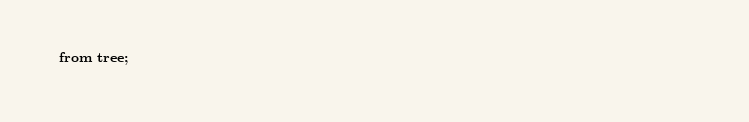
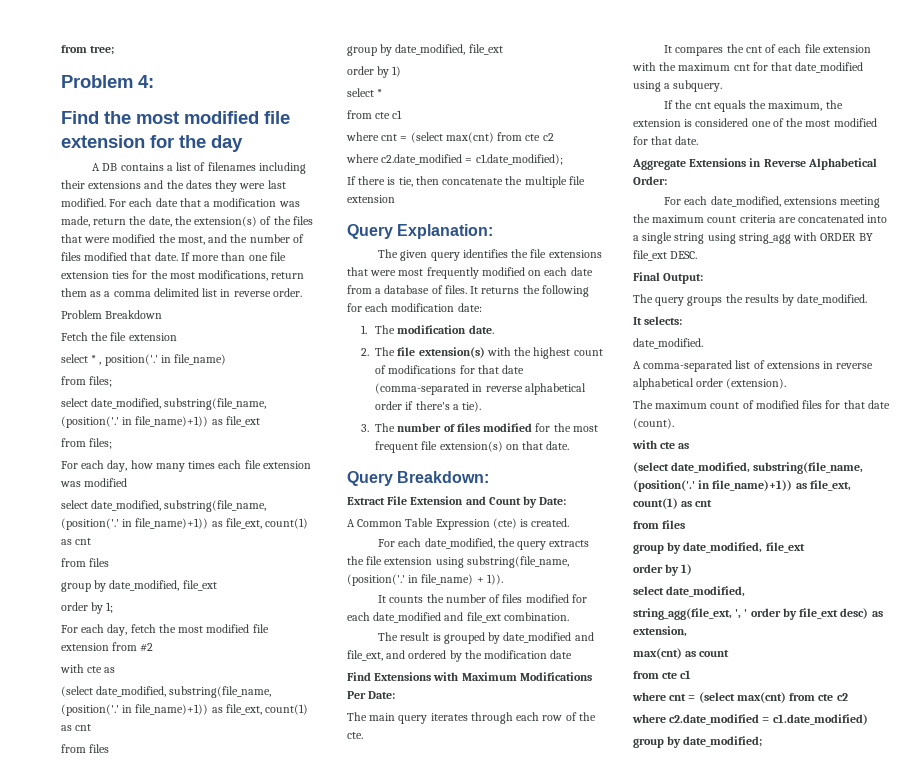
+ Problem 4:
+ Find the most modified file extension for the day
+ A DB contains a list of filenames including their extensions and the dates they were last modified. For each date that a modification was made, return the date, the extension(s) of the files that were modified the most, and the number of files modified that date. If more than one file extension ties for the most modifications, return them as a comma delimited list in reverse order.
+ Problem Breakdown
+ Fetch the file extension
+ select * , position('.' in file_name)
+ from files;
+ select date_modified, substring(file_name, (position('.' in file_name)+1)) as file_ext
+ from files;
+ For each day, how many times each file extension was modified
+ select date_modified, substring(file_name, (position('.' in file_name)+1)) as file_ext, count(1) as cnt
+ from files
+ group by date_modified, file_ext
+ order by 1;
+ For each day, fetch the most modified file extension from #2
+ with cte as
+ (select date_modified, substring(file_name, (position('.' in file_name)+1)) as file_ext, count(1) as cnt
+ from files
+ group by date_modified, file_ext
+ order by 1)
+ select *
+ from cte c1
+ where cnt = (select max(cnt) from cte c2
+ where c2.date_modified = c1.date_modified);
+ If there is tie, then concatenate the multiple file extension
+ Query Explanation:
+ The given query identifies the file extensions that were most frequently modified on each date from a database of files. It returns the following for each modification date:
+ 1. The modification date.
+ 2. The file extension(s) with the highest count of modifications for that date (comma-separated in reverse alphabetical order if there's a tie).
+ 3. The number of files modified for the most frequent file extension(s) on that date.
+ Query Breakdown:
+ Extract File Extension and Count by Date:
+ A Common Table Expression (cte) is created.
+ For each date_modified, the query extracts the file extension using substring(file_name, (position('.' in file_name) + 1)).
+ It counts the number of files modified for each date_modified and file_ext combination.
+ The result is grouped by date_modified and file_ext, and ordered by the modification date
+ Find Extensions with Maximum Modifications Per Date:
+ The main query iterates through each row of the cte.
+ It compares the cnt of each file extension with the maximum cnt for that date_modified using a subquery.
+ If the cnt equals the maximum, the extension is considered one of the most modified for that date.
+ Aggregate Extensions in Reverse Alphabetical Order:
+ For each date_modified, extensions meeting the maximum count criteria are concatenated into a single string using string_agg with ORDER BY file_ext DESC.
+ Final Output:
+ The query groups the results by date_modified.
+ It selects:
+ date_modified.
+ A comma-separated list of extensions in reverse alphabetical order (extension).
+ The maximum count of modified files for that date (count).
+ with cte as
+ (select date_modified, substring(file_name, (position('.' in file_name)+1)) as file_ext, count(1) as cnt
+ from files
+ group by date_modified, file_ext
+ order by 1)
+ select date_modified,
+ string_agg(file_ext, ', ' order by file_ext desc) as extension,
+ max(cnt) as count
+ from cte c1
+ where cnt = (select max(cnt) from cte c2
+ where c2.date_modified = c1.date_modified)
+ group by date_modified;

